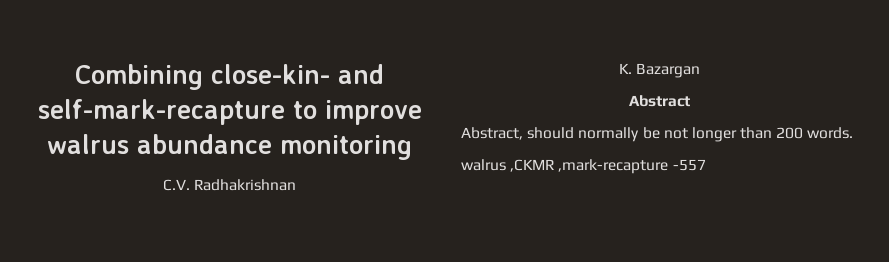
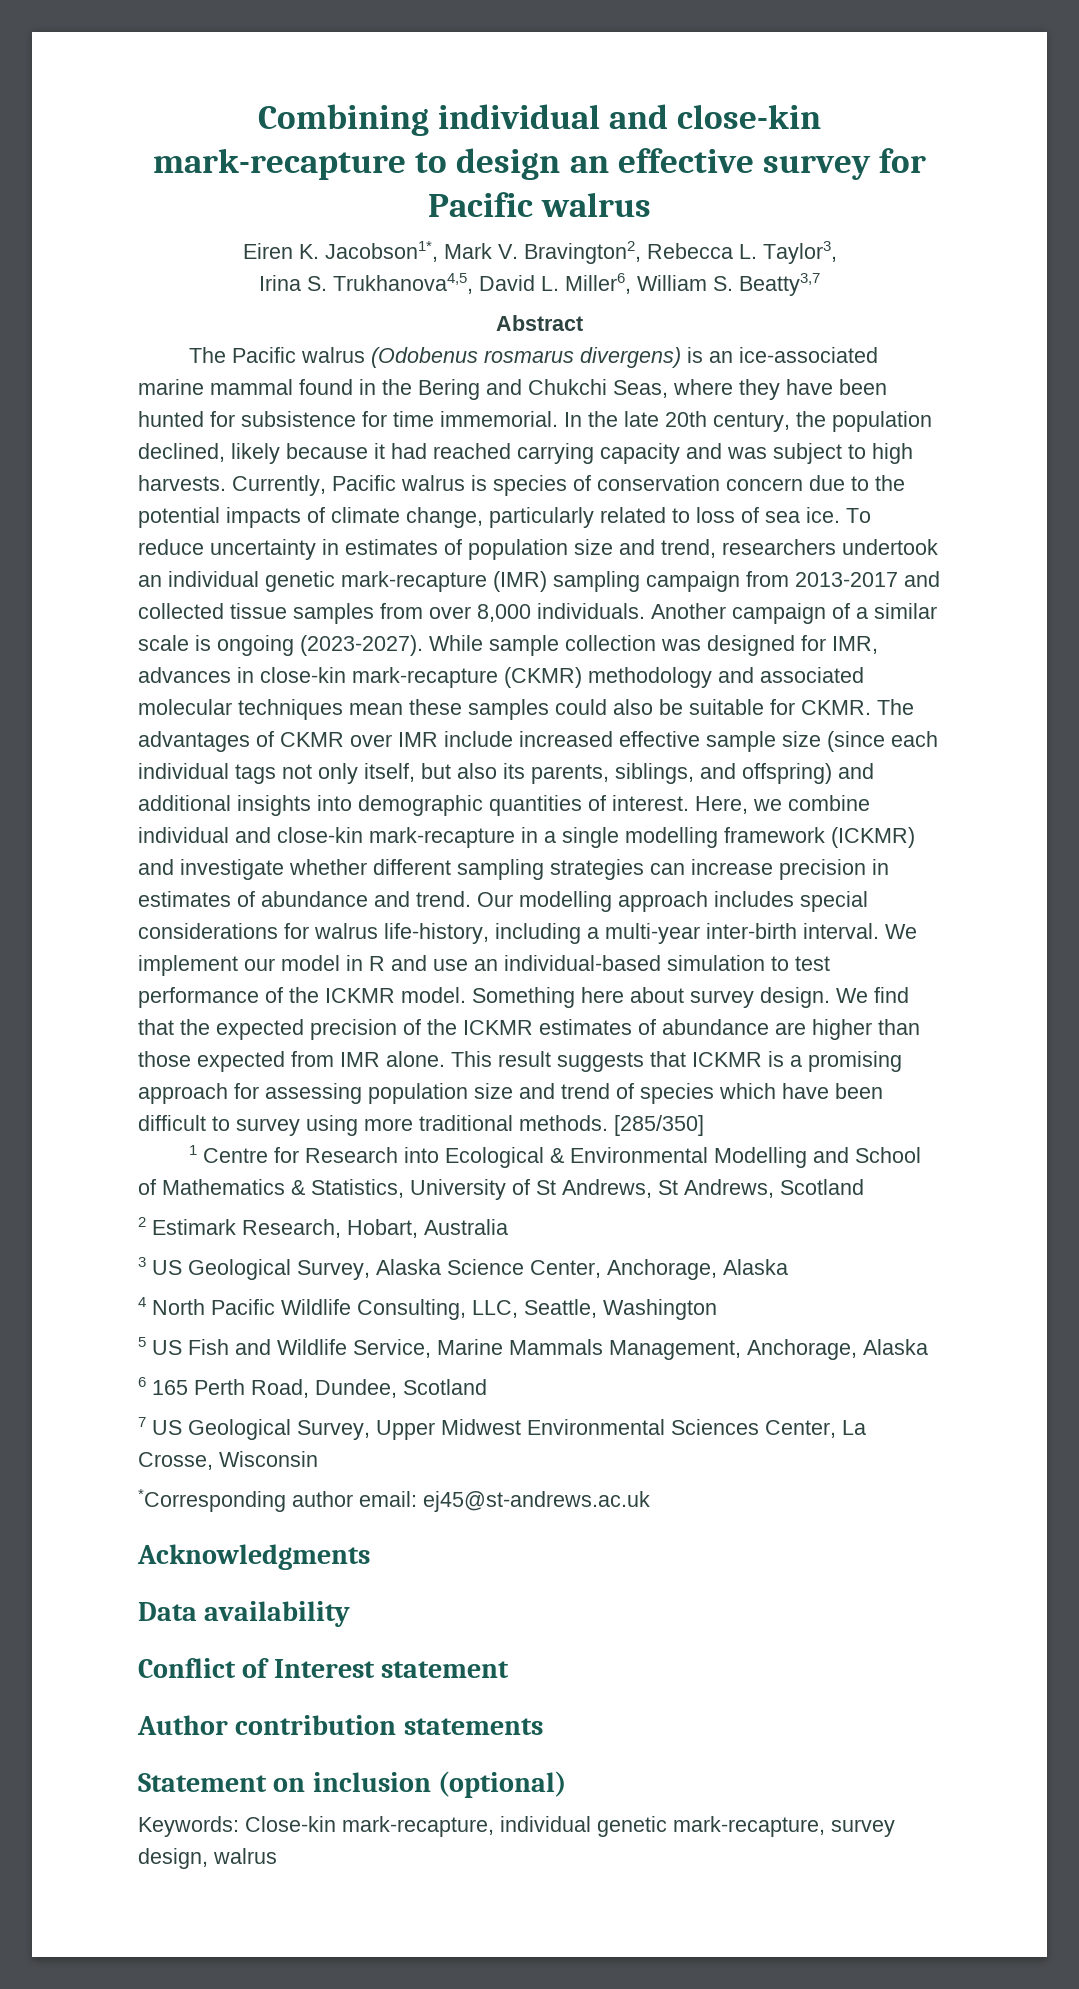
- Combining close-kin- and self-mark-recapture to improve walrus abundance monitoring
- C.V. Radhakrishnan
- K. Bazargan
+ Combining individual and close-kin mark-recapture to design an effective survey for Pacific walrus
+ Eiren K. Jacobson1*, Mark V. Bravington2, Rebecca L. Taylor3,
+ Irina S. Trukhanova4,5, David L. Miller6, William S. Beatty3,7
  Abstract
- Abstract, should normally be not longer than 200 words.
- walrus ,CKMR ,mark-recapture -557
+ The Pacific walrus (Odobenus rosmarus divergens) is an ice-associated marine mammal found in the Bering and Chukchi Seas, where they have been hunted for subsistence for time immemorial. In the late 20th century, the population declined, likely because it had reached carrying capacity and was subject to high harvests. Currently, Pacific walrus is species of conservation concern due to the potential impacts of climate change, particularly related to loss of sea ice. To reduce uncertainty in estimates of population size and trend, researchers undertook an individual genetic mark-recapture (IMR) sampling campaign from 2013-2017 and collected tissue samples from over 8,000 individuals. Another campaign of a similar scale is ongoing (2023-2027). While sample collection was designed for IMR, advances in close-kin mark-recapture (CKMR) methodology and associated molecular techniques mean these samples could also be suitable for CKMR. The advantages of CKMR over IMR include increased effective sample size (since each individual tags not only itself, but also its parents, siblings, and offspring) and additional insights into demographic quantities of interest. Here, we combine individual and close-kin mark-recapture in a single modelling framework (ICKMR) and investigate whether different sampling strategies can increase precision in estimates of abundance and trend. Our modelling approach includes special considerations for walrus life-history, including a multi-year inter-birth interval. We implement our model in R and use an individual-based simulation to test performance of the ICKMR model. Something here about survey design. We find that the expected precision of the ICKMR estimates of abundance are higher than those expected from IMR alone. This result suggests that ICKMR is a promising approach for assessing population size and trend of species which have been difficult to survey using more traditional methods. [285/350]
+ 1 Centre for Research into Ecological & Environmental Modelling and School of Mathematics & Statistics, University of St Andrews, St Andrews, Scotland
+ 2 Estimark Research, Hobart, Australia
+ 3 US Geological Survey, Alaska Science Center, Anchorage, Alaska
+ 4 North Pacific Wildlife Consulting, LLC, Seattle, Washington
+ 5 US Fish and Wildlife Service, Marine Mammals Management, Anchorage, Alaska
+ 6 165 Perth Road, Dundee, Scotland
+ 7 US Geological Survey, Upper Midwest Environmental Sciences Center, La Crosse, Wisconsin
+ *Corresponding author email: ej45@st-andrews.ac.uk
+ Acknowledgments
+ Data availability
+ Conflict of Interest statement
+ Author contribution statements
+ Statement on inclusion (optional)
+ Keywords: Close-kin mark-recapture, individual genetic mark-recapture, survey design, walrus

